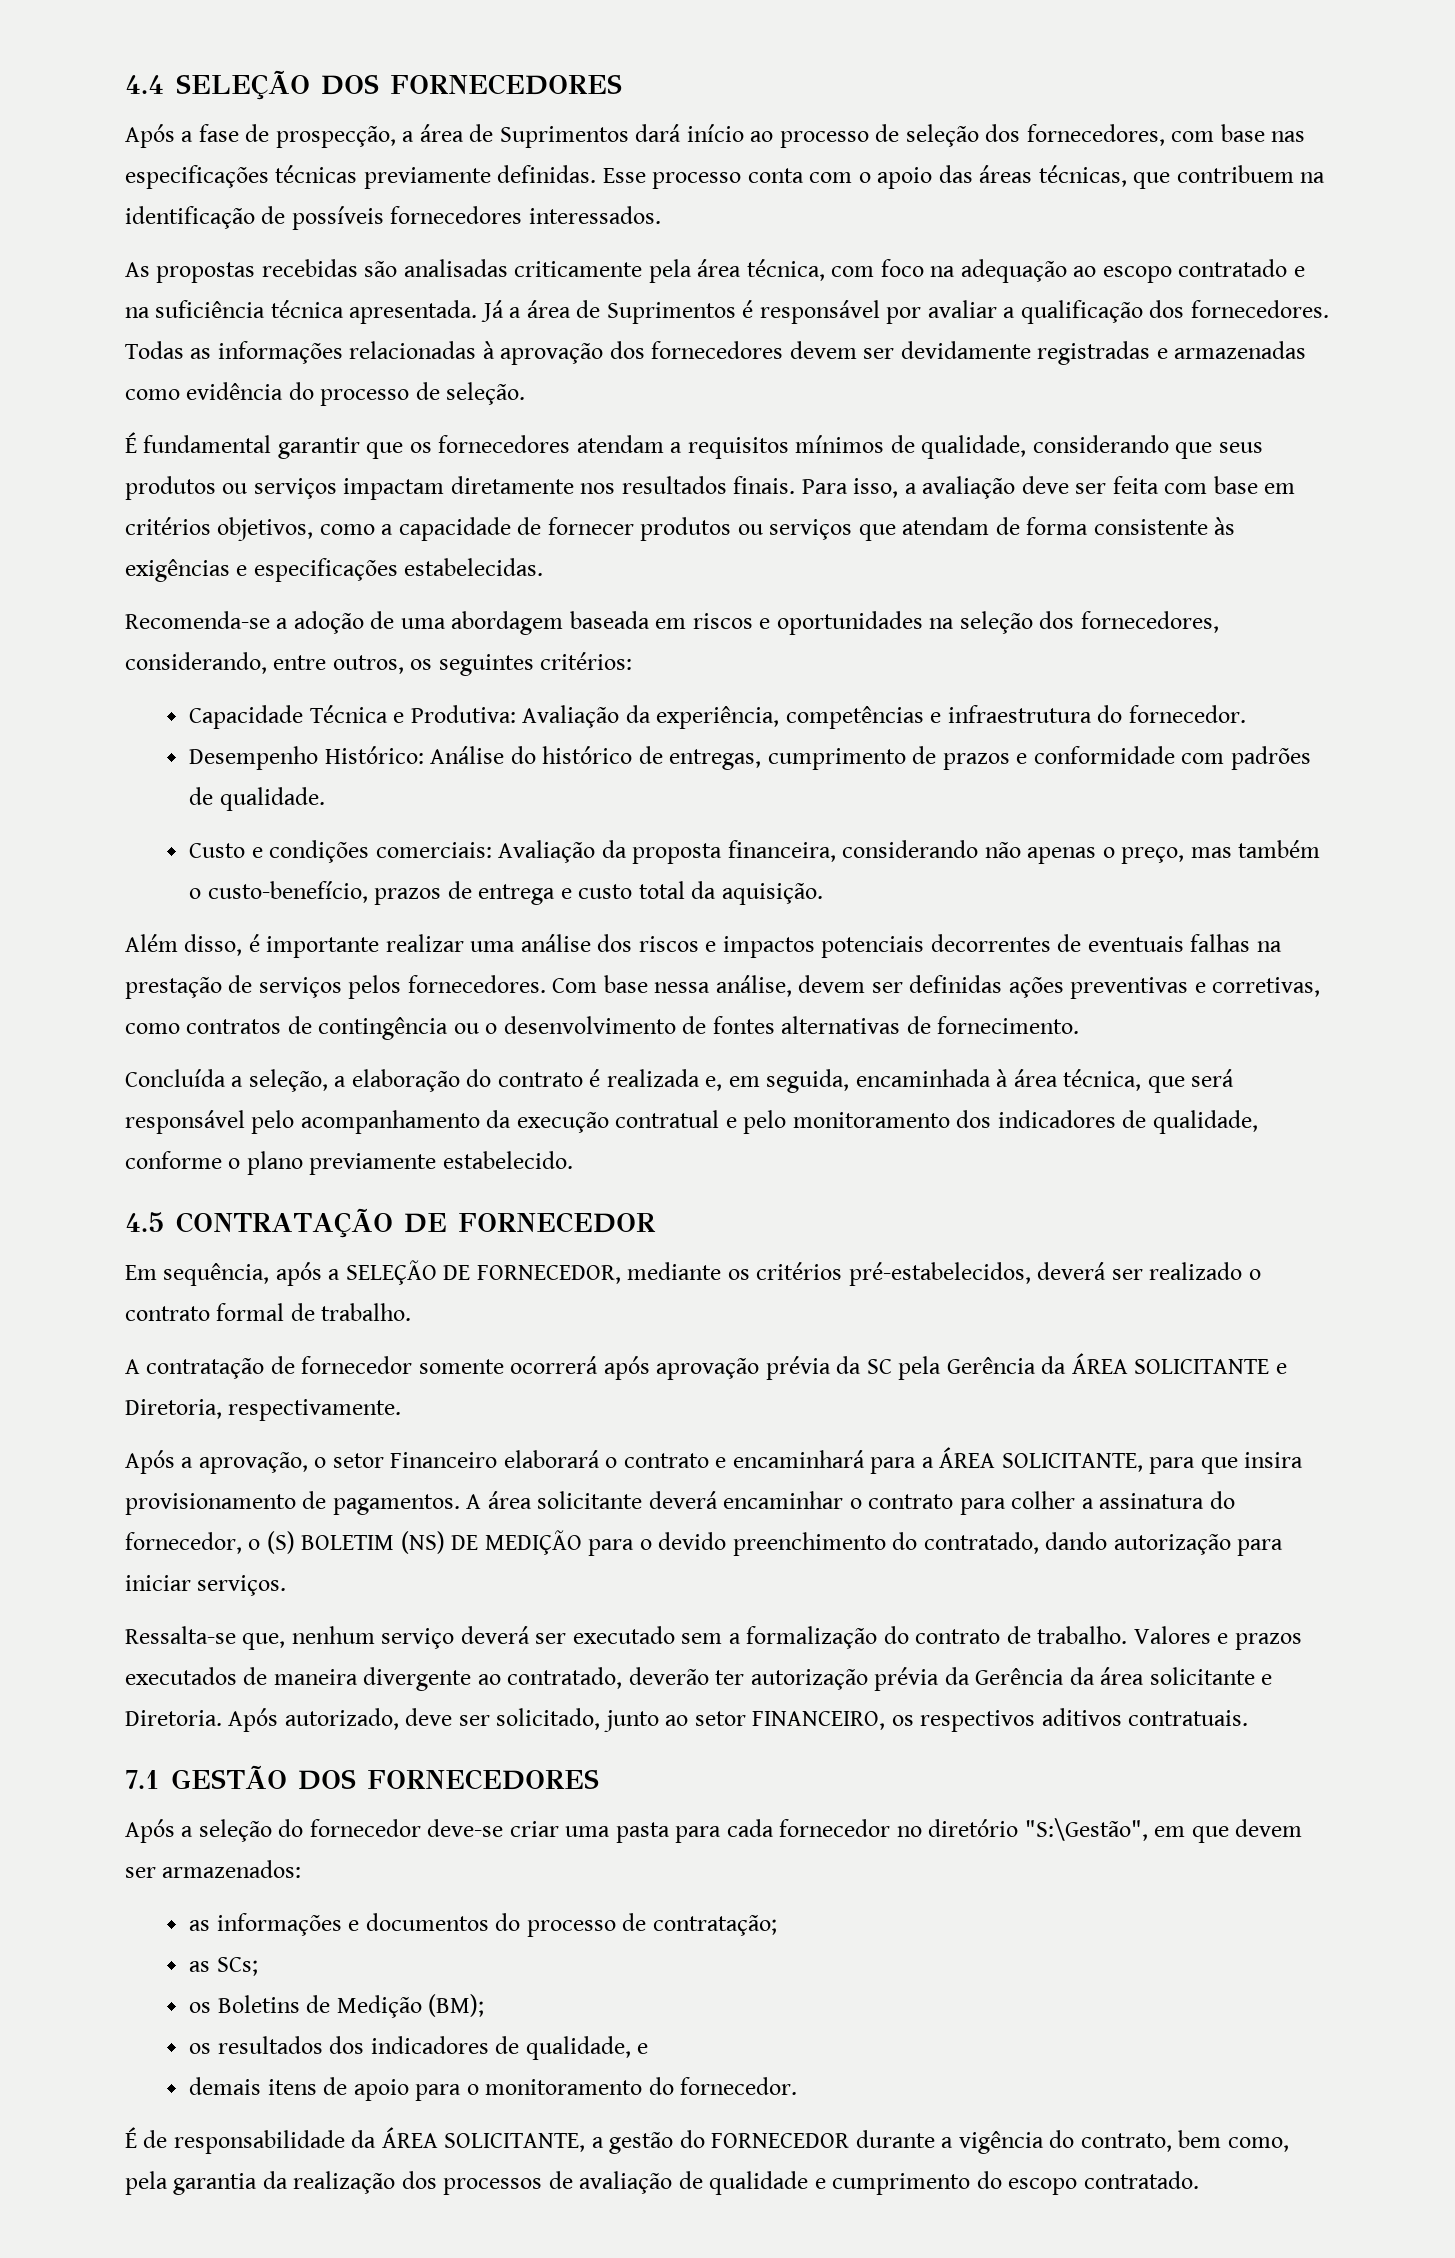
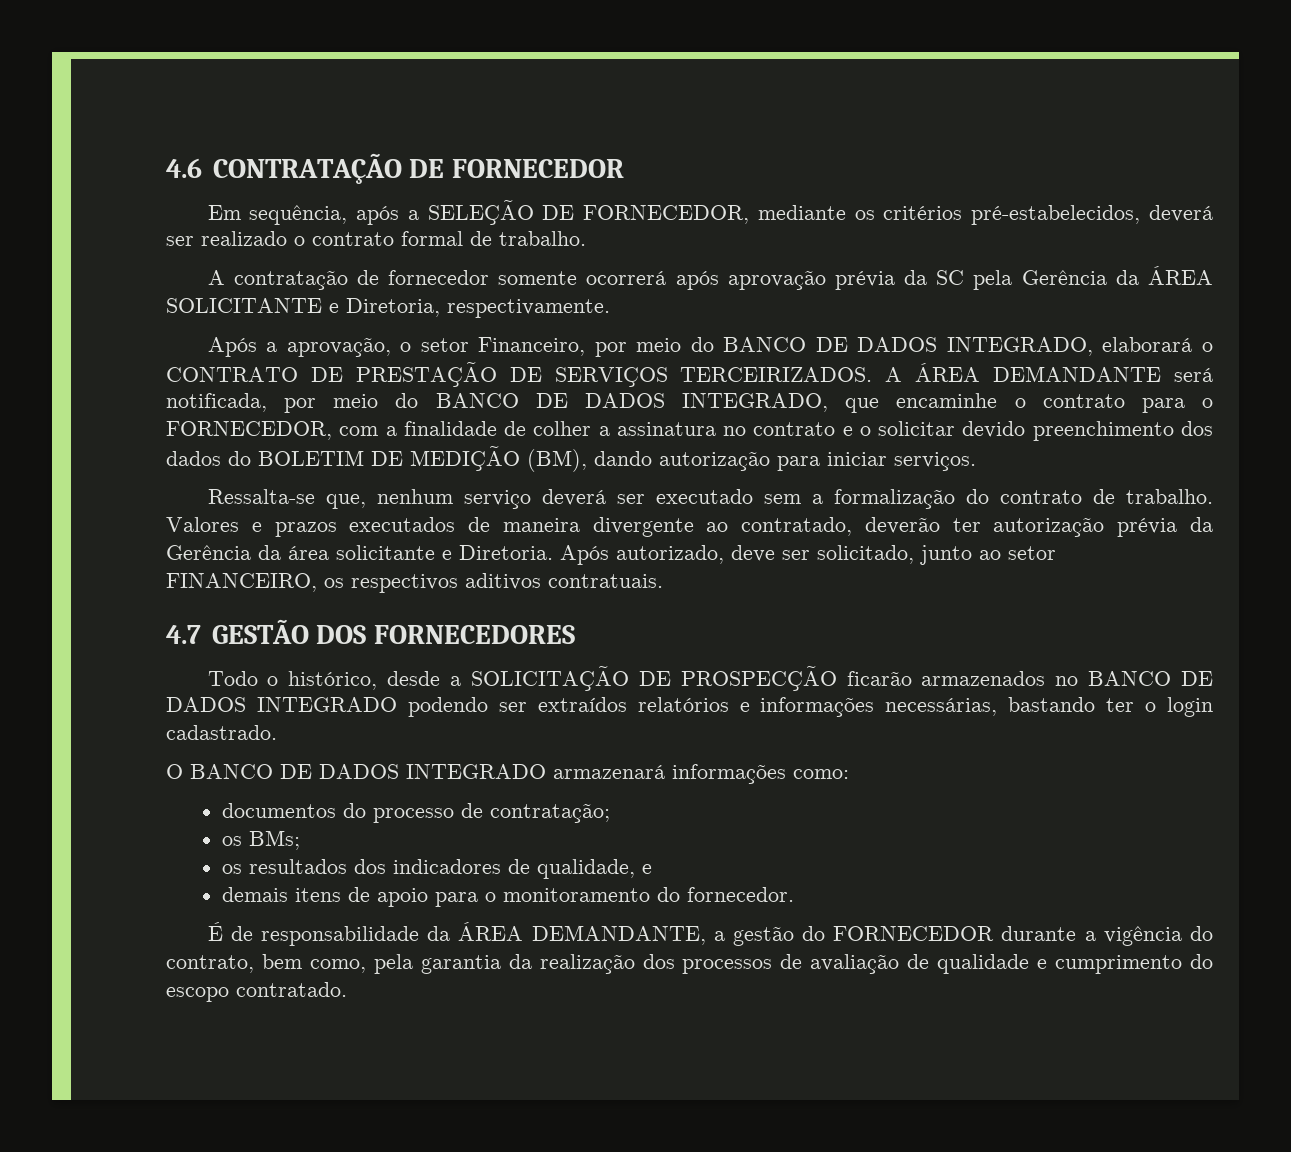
- 4.4 SELEÇÃO DOS FORNECEDORES
- Após a fase de prospecção, a área de Suprimentos dará início ao processo de seleção dos fornecedores, com base nas especificações técnicas previamente definidas. Esse processo conta com o apoio das áreas técnicas, que contribuem na identificação de possíveis fornecedores interessados.
- As propostas recebidas são analisadas criticamente pela área técnica, com foco na adequação ao escopo contratado e na suficiência técnica apresentada. Já a área de Suprimentos é responsável por avaliar a qualificação dos fornecedores. Todas as informações relacionadas à aprovação dos fornecedores devem ser devidamente registradas e armazenadas como evidência do processo de seleção.
- É fundamental garantir que os fornecedores atendam a requisitos mínimos de qualidade, considerando que seus produtos ou serviços impactam diretamente nos resultados finais. Para isso, a avaliação deve ser feita com base em critérios objetivos, como a capacidade de fornecer produtos ou serviços que atendam de forma consistente às exigências e especificações estabelecidas.
- Recomenda-se a adoção de uma abordagem baseada em riscos e oportunidades na seleção dos fornecedores, considerando, entre outros, os seguintes critérios:
- Capacidade Técnica e Produtiva: Avaliação da experiência, competências e infraestrutura do fornecedor.
- Desempenho Histórico: Análise do histórico de entregas, cumprimento de prazos e conformidade com padrões de qualidade.
- Custo e condições comerciais: Avaliação da proposta financeira, considerando não apenas o preço, mas também o custo-benefício, prazos de entrega e custo total da aquisição.
- Além disso, é importante realizar uma análise dos riscos e impactos potenciais decorrentes de eventuais falhas na prestação de serviços pelos fornecedores. Com base nessa análise, devem ser definidas ações preventivas e corretivas, como contratos de contingência ou o desenvolvimento de fontes alternativas de fornecimento.
- Concluída a seleção, a elaboração do contrato é realizada e, em seguida, encaminhada à área técnica, que será responsável pelo acompanhamento da execução contratual e pelo monitoramento dos indicadores de qualidade, conforme o plano previamente estabelecido.
- 4.5 CONTRATAÇÃO DE FORNECEDOR
+ 4.6 CONTRATAÇÃO DE FORNECEDOR
- Após a aprovação, o setor Financeiro elaborará o contrato e encaminhará para a ÁREA SOLICITANTE, para que insira provisionamento de pagamentos. A área solicitante deverá encaminhar o contrato para colher a assinatura do fornecedor, o (S) BOLETIM (NS) DE MEDIÇÃO para o devido preenchimento do contratado, dando autorização para iniciar serviços.
+ Após a aprovação, o setor Financeiro, por meio do BANCO DE DADOS INTEGRADO, elaborará o CONTRATO DE PRESTAÇÃO DE SERVIÇOS TERCEIRIZADOS. A ÁREA DEMANDANTE será notificada, por meio do BANCO DE DADOS INTEGRADO, que encaminhe o contrato para o FORNECEDOR, com a finalidade de colher a assinatura no contrato e o solicitar devido preenchimento dos dados do BOLETIM DE MEDIÇÃO (BM), dando autorização para iniciar serviços.
- 7.1 GESTÃO DOS FORNECEDORES
+ 4.7 GESTÃO DOS FORNECEDORES
- Após a seleção do fornecedor deve-se criar uma pasta para cada fornecedor no diretório "S:\Gestão", em que devem ser armazenados:
- as informações e documentos do processo de contratação;
+ Todo o histórico, desde a SOLICITAÇÃO DE PROSPECÇÃO ficarão armazenados no BANCO DE DADOS INTEGRADO podendo ser extraídos relatórios e informações necessárias, bastando ter o login cadastrado.
+ O BANCO DE DADOS INTEGRADO armazenará informações como:
+ documentos do processo de contratação;
- as SCs;
- os Boletins de Medição (BM);
+ os BMs;
- É de responsabilidade da ÁREA SOLICITANTE, a gestão do FORNECEDOR durante a vigência do contrato, bem como, pela garantia da realização dos processos de avaliação de qualidade e cumprimento do escopo contratado.
+ É de responsabilidade da ÁREA DEMANDANTE, a gestão do FORNECEDOR durante a vigência do contrato, bem como, pela garantia da realização dos processos de avaliação de qualidade e cumprimento do escopo contratado.

